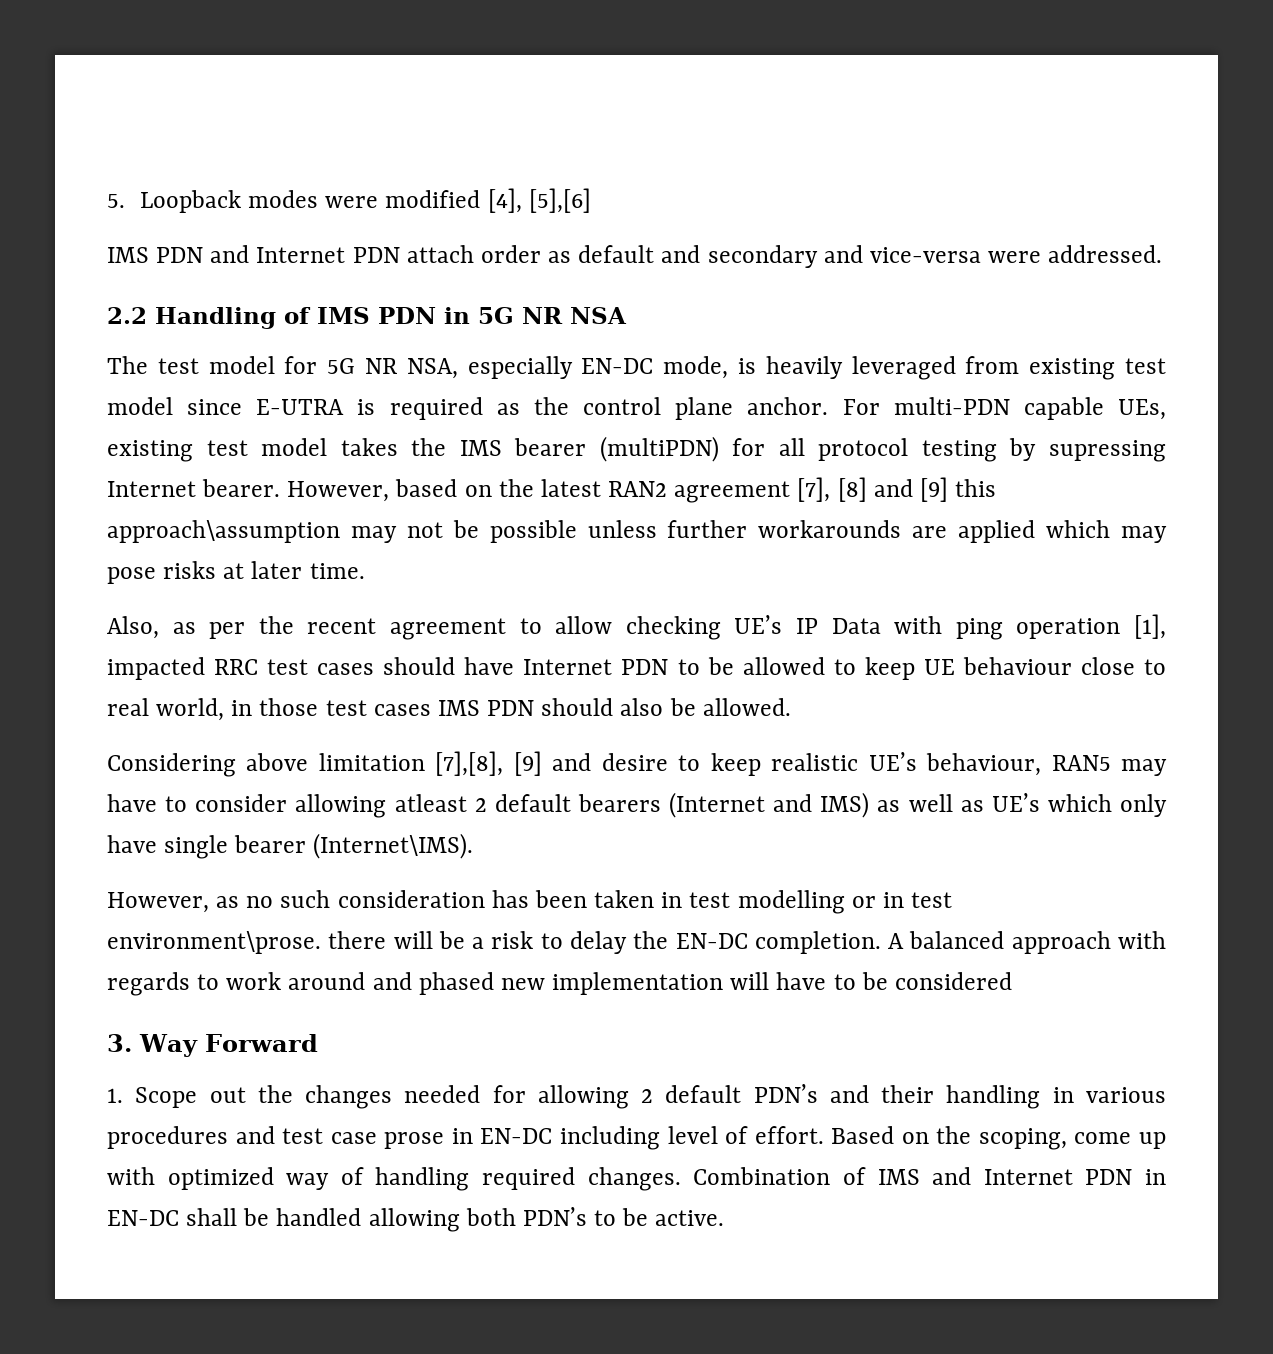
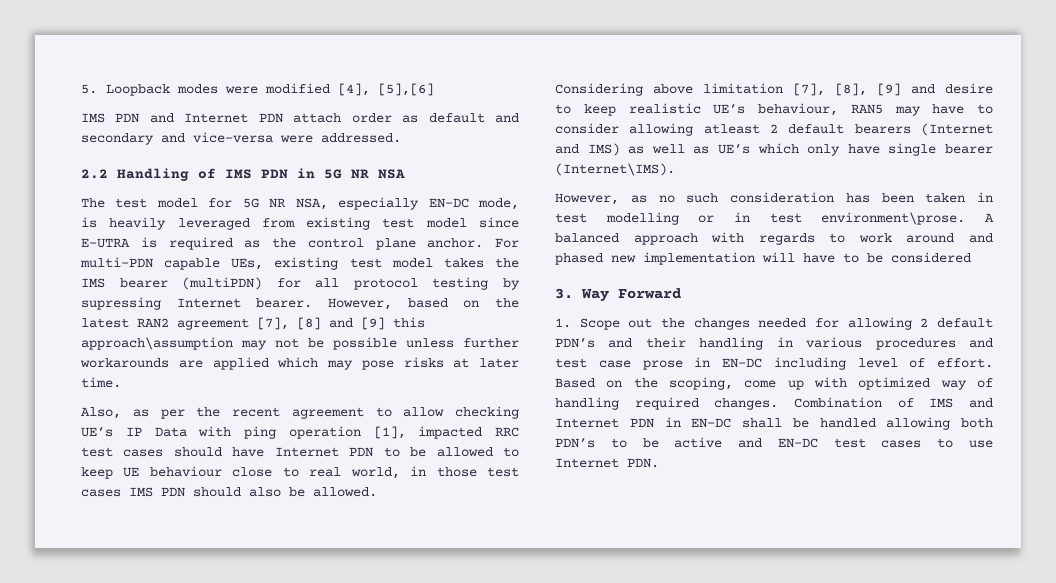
- Considering above limitation [7],[8], [9] and desire to keep realistic UE’s behaviour, RAN5 may have to consider allowing atleast 2 default bearers (Internet and IMS) as well as UE’s which only have single bearer (Internet\IMS).
+ Considering above limitation [7], [8], [9] and desire to keep realistic UE’s behaviour, RAN5 may have to consider allowing atleast 2 default bearers (Internet and IMS) as well as UE’s which only have single bearer (Internet\IMS).
- However, as no such consideration has been taken in test modelling or in test environment\prose. there will be a risk to delay the EN-DC completion.
+ However, as no such consideration has been taken in test modelling or in test environment\prose.
- Combination of IMS and Internet PDN in EN-DC shall be handled allowing both PDN’s to be active.
+ Combination of IMS and Internet PDN in EN-DC shall be handled allowing both PDN’s to be active and EN-DC test cases to use Internet PDN.

